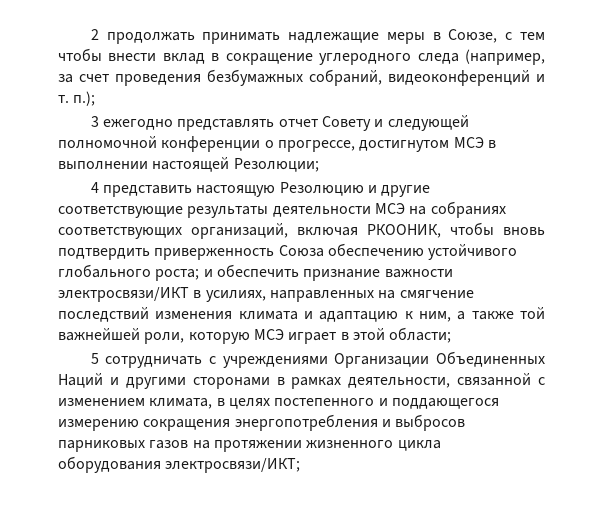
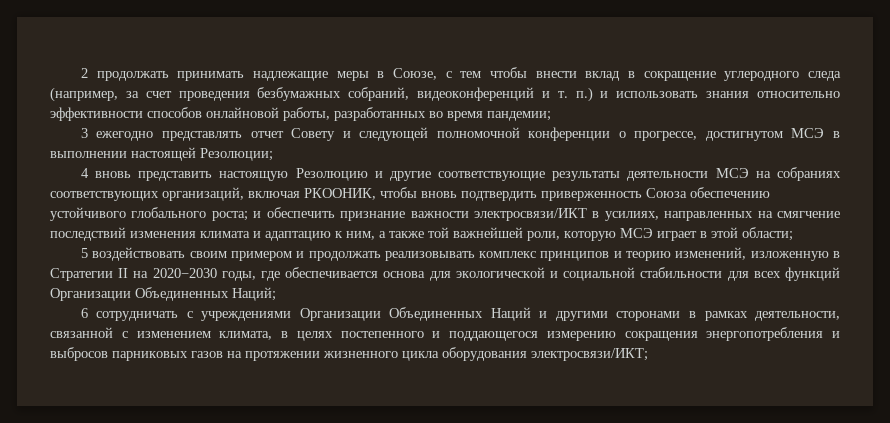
- 2 продолжать принимать надлежащие меры в Союзе, с тем чтобы внести вклад в сокращение углеродного следа (например, за счет проведения безбумажных собраний, видеоконференций и т. п.);
+ 2 продолжать принимать надлежащие меры в Союзе, с тем чтобы внести вклад в сокращение углеродного следа (например, за счет проведения безбумажных собраний, видеоконференций и т. п.) и использовать знания относительно эффективности способов онлайновой работы, разработанных во время пандемии;
- 4 представить настоящую Резолюцию и другие соответствующие результаты деятельности МСЭ на собраниях соответствующих организаций, включая РКООНИК, чтобы вновь подтвердить приверженность Союза обеспечению устойчивого глобального роста; и обеспечить признание важности электросвязи/ИКТ в усилиях, направленных на смягчение последствий изменения климата и адаптацию к ним, а также той важнейшей роли, которую МСЭ играет в этой области;
+ 4 вновь представить настоящую Резолюцию и другие соответствующие результаты деятельности МСЭ на собраниях соответствующих организаций, включая РКООНИК, чтобы вновь подтвердить приверженность Союза обеспечению устойчивого глобального роста; и обеспечить признание важности электросвязи/ИКТ в усилиях, направленных на смягчение последствий изменения климата и адаптацию к ним, а также той важнейшей роли, которую МСЭ играет в этой области;
- 5 сотрудничать с учреждениями Организации Объединенных Наций и другими сторонами в рамках деятельности, связанной с изменением климата, в целях постепенного и поддающегося измерению сокращения энергопотребления и выбросов парниковых газов на протяжении жизненного цикла оборудования электросвязи/ИКТ;
+ 5 воздействовать своим примером и продолжать реализовывать комплекс принципов и теорию изменений, изложенную в Стратегии II на 2020−2030 годы, где обеспечивается основа для экологической и социальной стабильности для всех функций Организации Объединенных Наций;
+ 6 сотрудничать с учреждениями Организации Объединенных Наций и другими сторонами в рамках деятельности, связанной с изменением климата, в целях постепенного и поддающегося измерению сокращения энергопотребления и выбросов парниковых газов на протяжении жизненного цикла оборудования электросвязи/ИКТ;

